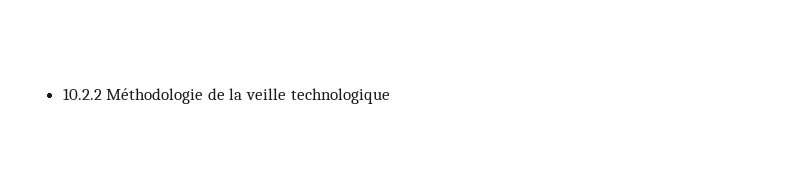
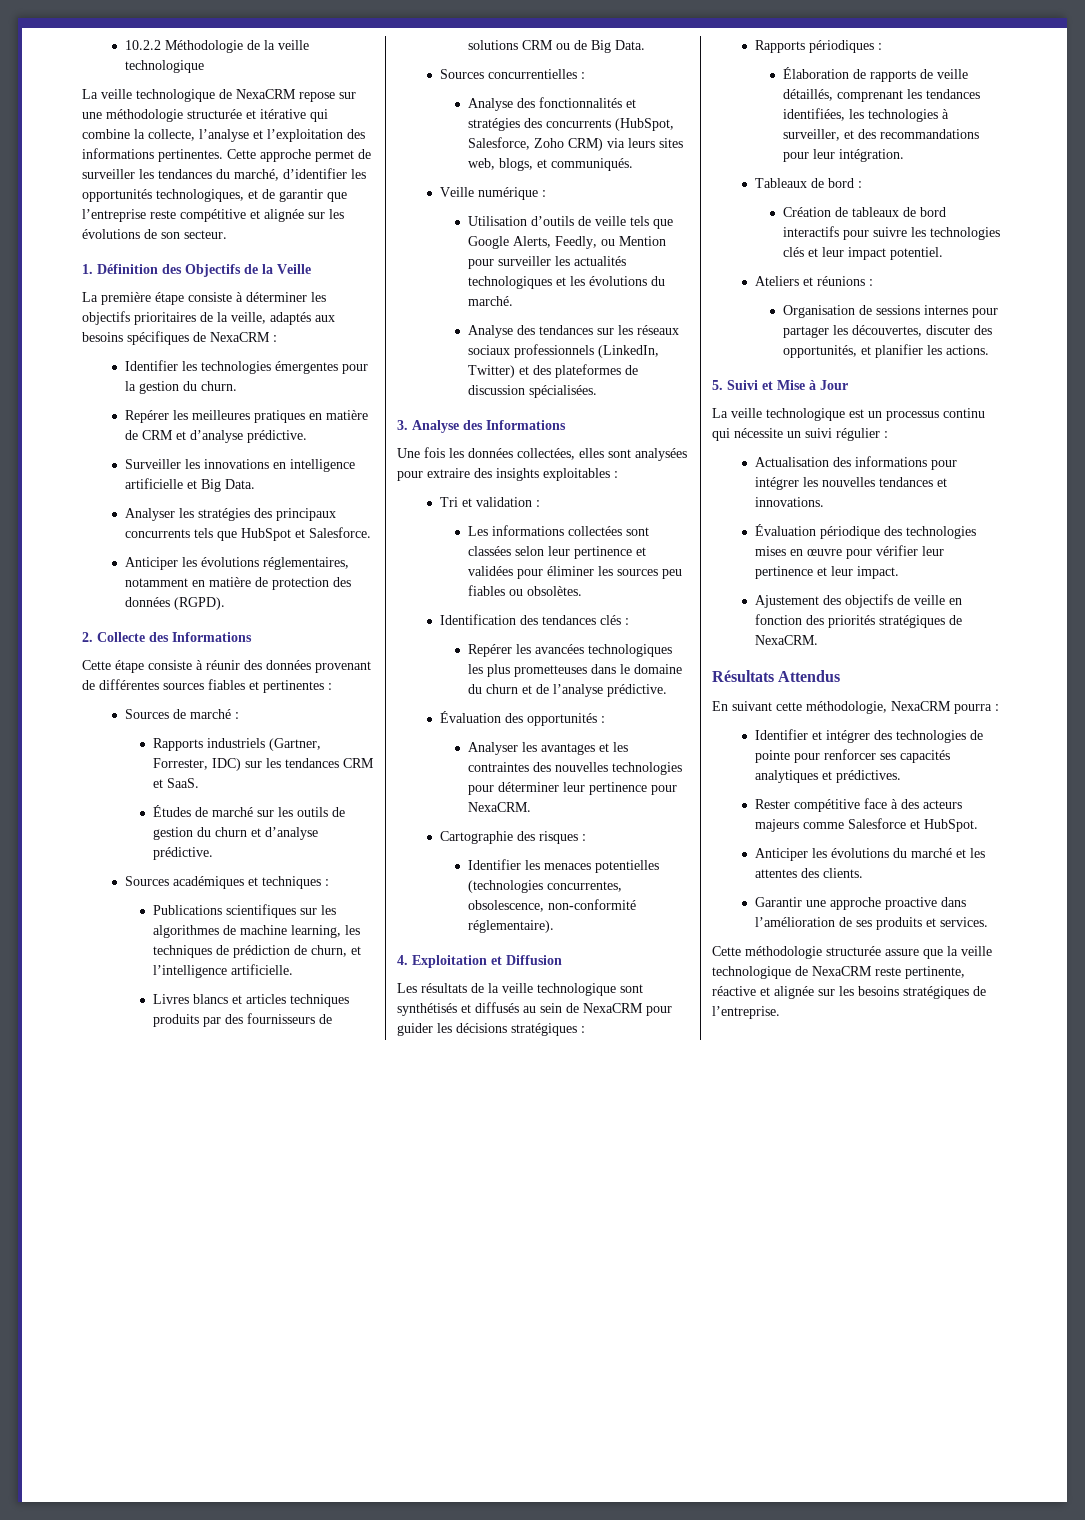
+ La veille technologique de NexaCRM repose sur une méthodologie structurée et itérative qui combine la collecte, l’analyse et l’exploitation des informations pertinentes. Cette approche permet de surveiller les tendances du marché, d’identifier les opportunités technologiques, et de garantir que l’entreprise reste compétitive et alignée sur les évolutions de son secteur.
+ 1. Définition des Objectifs de la Veille
+ La première étape consiste à déterminer les objectifs prioritaires de la veille, adaptés aux besoins spécifiques de NexaCRM :
+ Identifier les technologies émergentes pour la gestion du churn.
+ Repérer les meilleures pratiques en matière de CRM et d’analyse prédictive.
+ Surveiller les innovations en intelligence artificielle et Big Data.
+ Analyser les stratégies des principaux concurrents tels que HubSpot et Salesforce.
+ Anticiper les évolutions réglementaires, notamment en matière de protection des données (RGPD).
+ 2. Collecte des Informations
+ Cette étape consiste à réunir des données provenant de différentes sources fiables et pertinentes :
+ Sources de marché :
+ Rapports industriels (Gartner, Forrester, IDC) sur les tendances CRM et SaaS.
+ Études de marché sur les outils de gestion du churn et d’analyse prédictive.
+ Sources académiques et techniques :
+ Publications scientifiques sur les algorithmes de machine learning, les techniques de prédiction de churn, et l’intelligence artificielle.
+ Livres blancs et articles techniques produits par des fournisseurs de solutions CRM ou de Big Data.
+ Sources concurrentielles :
+ Analyse des fonctionnalités et stratégies des concurrents (HubSpot, Salesforce, Zoho CRM) via leurs sites web, blogs, et communiqués.
+ Veille numérique :
+ Utilisation d’outils de veille tels que Google Alerts, Feedly, ou Mention pour surveiller les actualités technologiques et les évolutions du marché.
+ Analyse des tendances sur les réseaux sociaux professionnels (LinkedIn, Twitter) et des plateformes de discussion spécialisées.
+ 3. Analyse des Informations
+ Une fois les données collectées, elles sont analysées pour extraire des insights exploitables :
+ Tri et validation :
+ Les informations collectées sont classées selon leur pertinence et validées pour éliminer les sources peu fiables ou obsolètes.
+ Identification des tendances clés :
+ Repérer les avancées technologiques les plus prometteuses dans le domaine du churn et de l’analyse prédictive.
+ Évaluation des opportunités :
+ Analyser les avantages et les contraintes des nouvelles technologies pour déterminer leur pertinence pour NexaCRM.
+ Cartographie des risques :
+ Identifier les menaces potentielles (technologies concurrentes, obsolescence, non-conformité réglementaire).
+ 4. Exploitation et Diffusion
+ Les résultats de la veille technologique sont synthétisés et diffusés au sein de NexaCRM pour guider les décisions stratégiques :
+ Rapports périodiques :
+ Élaboration de rapports de veille détaillés, comprenant les tendances identifiées, les technologies à surveiller, et des recommandations pour leur intégration.
+ Tableaux de bord :
+ Création de tableaux de bord interactifs pour suivre les technologies clés et leur impact potentiel.
+ Ateliers et réunions :
+ Organisation de sessions internes pour partager les découvertes, discuter des opportunités, et planifier les actions.
+ 5. Suivi et Mise à Jour
+ La veille technologique est un processus continu qui nécessite un suivi régulier :
+ Actualisation des informations pour intégrer les nouvelles tendances et innovations.
+ Évaluation périodique des technologies mises en œuvre pour vérifier leur pertinence et leur impact.
+ Ajustement des objectifs de veille en fonction des priorités stratégiques de NexaCRM.
+ Résultats Attendus
+ En suivant cette méthodologie, NexaCRM pourra :
+ Identifier et intégrer des technologies de pointe pour renforcer ses capacités analytiques et prédictives.
+ Rester compétitive face à des acteurs majeurs comme Salesforce et HubSpot.
+ Anticiper les évolutions du marché et les attentes des clients.
+ Garantir une approche proactive dans l’amélioration de ses produits et services.
+ Cette méthodologie structurée assure que la veille technologique de NexaCRM reste pertinente, réactive et alignée sur les besoins stratégiques de l’entreprise.

